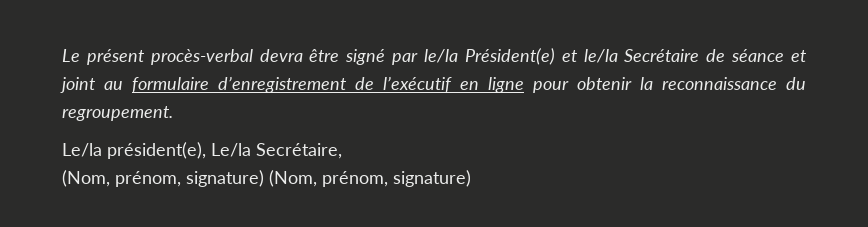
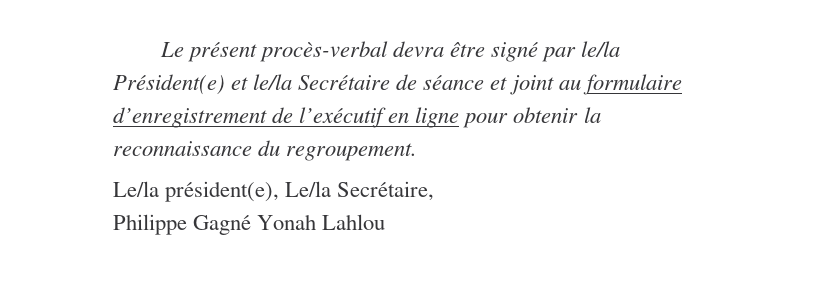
- (Nom, prénom, signature) (Nom, prénom, signature)
+ Philippe Gagné Yonah Lahlou

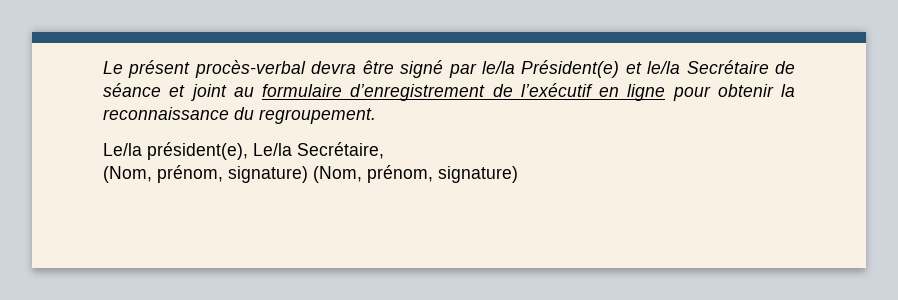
- Philippe Gagné Yonah Lahlou
+ (Nom, prénom, signature) (Nom, prénom, signature)

